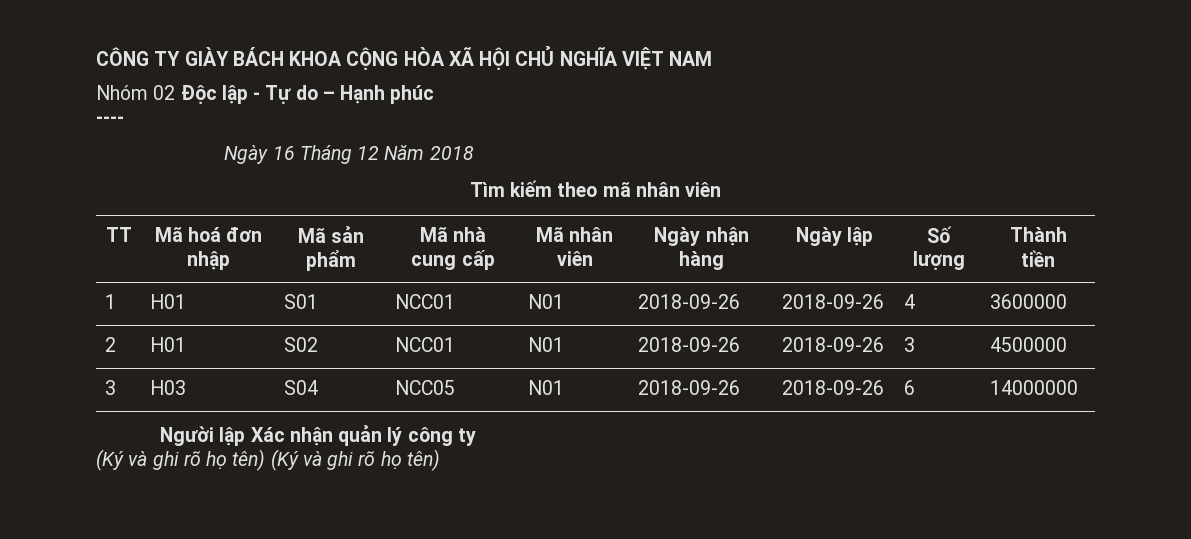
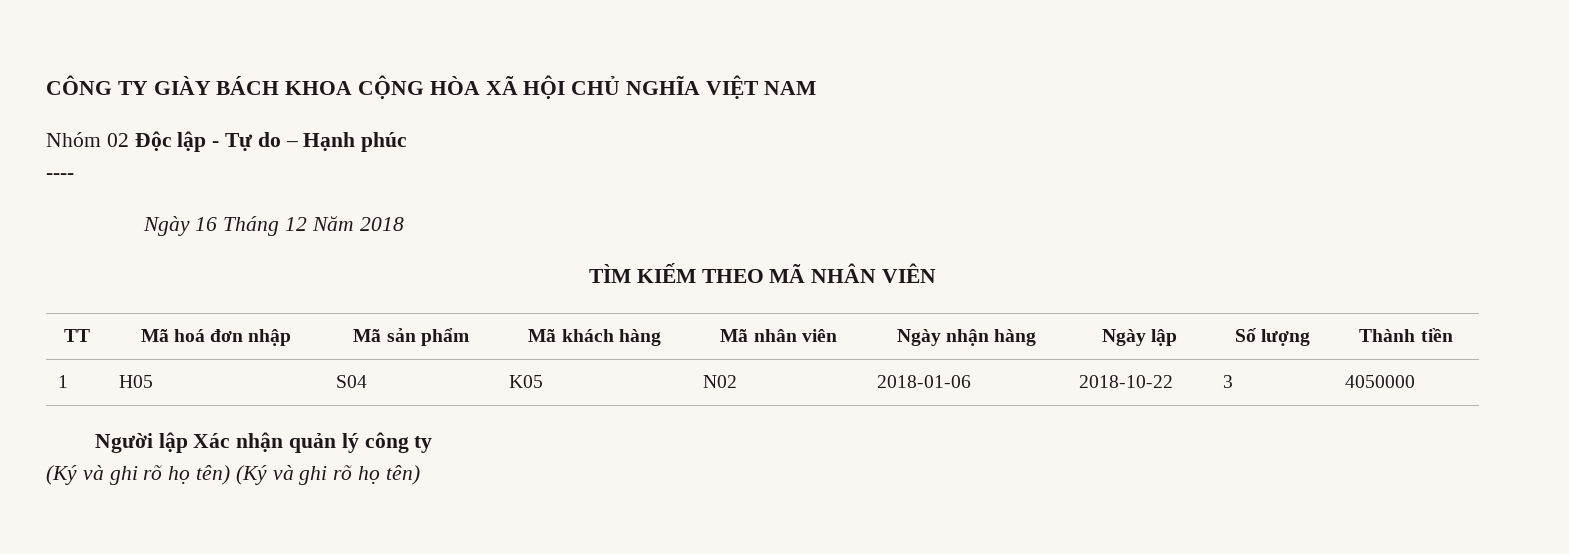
- Tìm kiếm theo mã nhân viên
+ TÌM KIẾM THEO MÃ NHÂN VIÊN
- TT | Mã hoá đơn nhập | Mã sản phẩm | Mã nhà cung cấp | Mã nhân viên | Ngày nhận hàng | Ngày lập | Số lượng | Thành tiền
+ TT | Mã hoá đơn nhập | Mã sản phẩm | Mã khách hàng | Mã nhân viên | Ngày nhận hàng | Ngày lập | Số lượng | Thành tiền
- 1 | H01 | S01 | NCC01 | N01 | 2018-09-26 | 2018-09-26 | 4 | 3600000
- 2 | H01 | S02 | NCC01 | N01 | 2018-09-26 | 2018-09-26 | 3 | 4500000
- 3 | H03 | S04 | NCC05 | N01 | 2018-09-26 | 2018-09-26 | 6 | 14000000
+ 1 | H05 | S04 | K05 | N02 | 2018-01-06 | 2018-10-22 | 3 | 4050000

